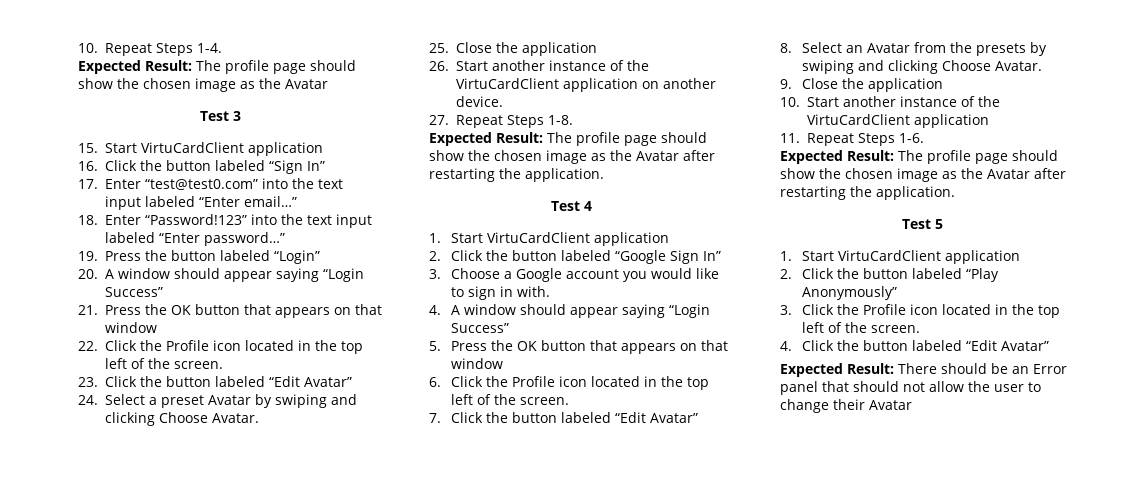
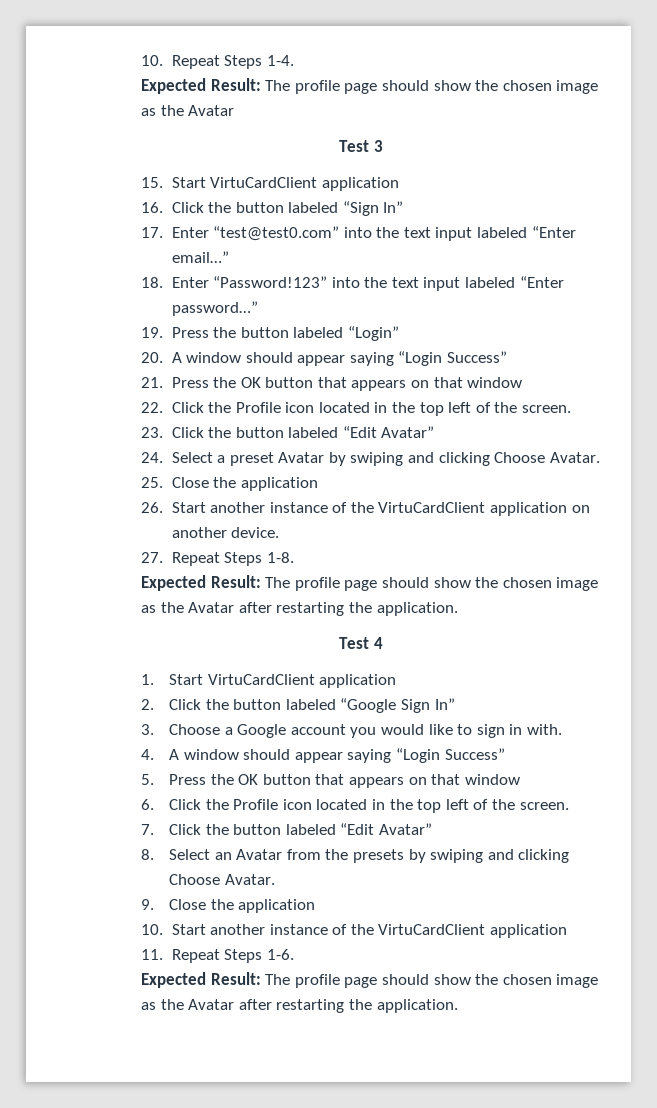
- Test 5
- 1. Start VirtuCardClient application
- 2. Click the button labeled “Play Anonymously”
- 3. Click the Profile icon located in the top left of the screen.
- 4. Click the button labeled “Edit Avatar”
- Expected Result: There should be an Error panel that should not allow the user to change their Avatar

